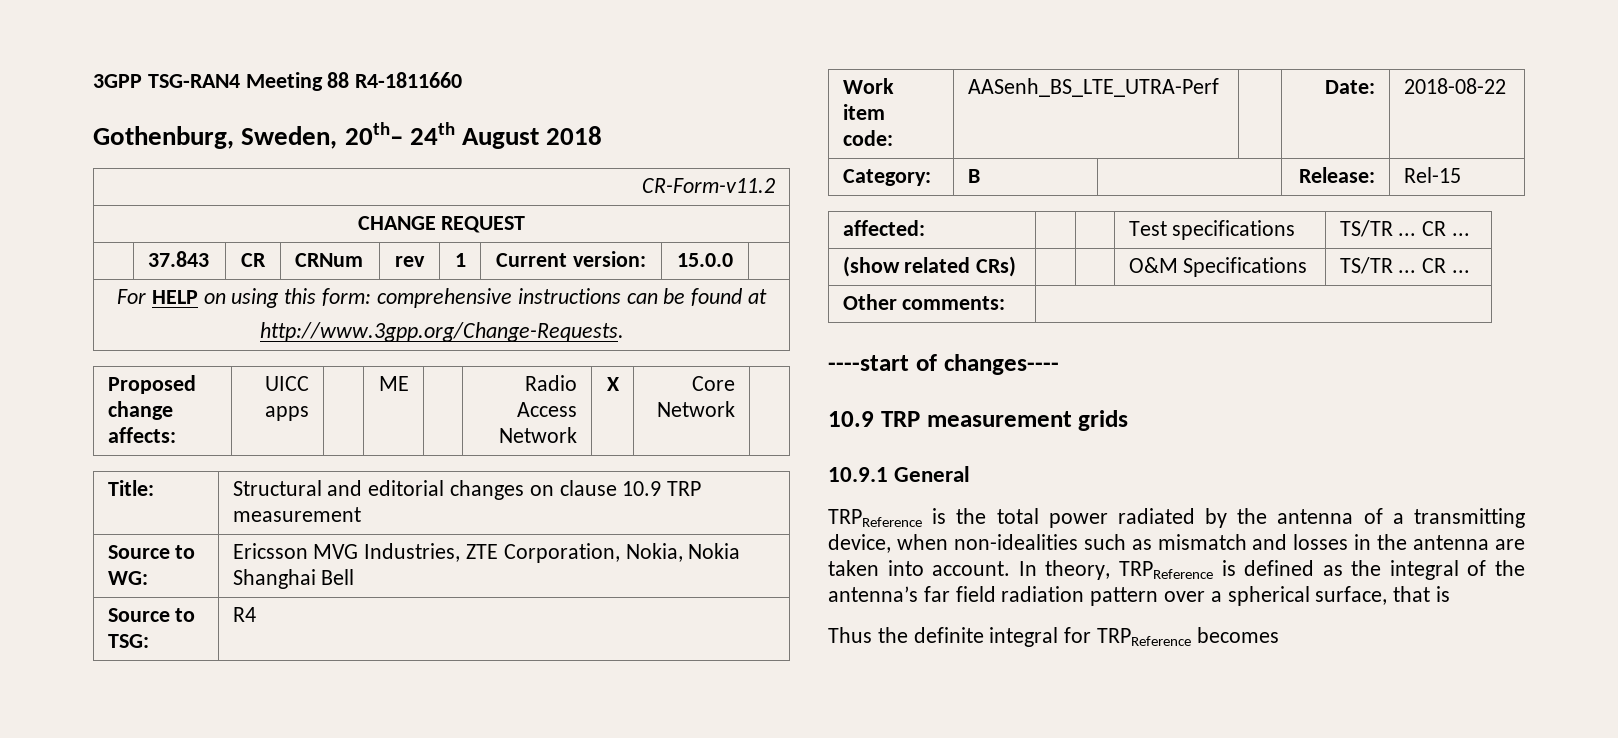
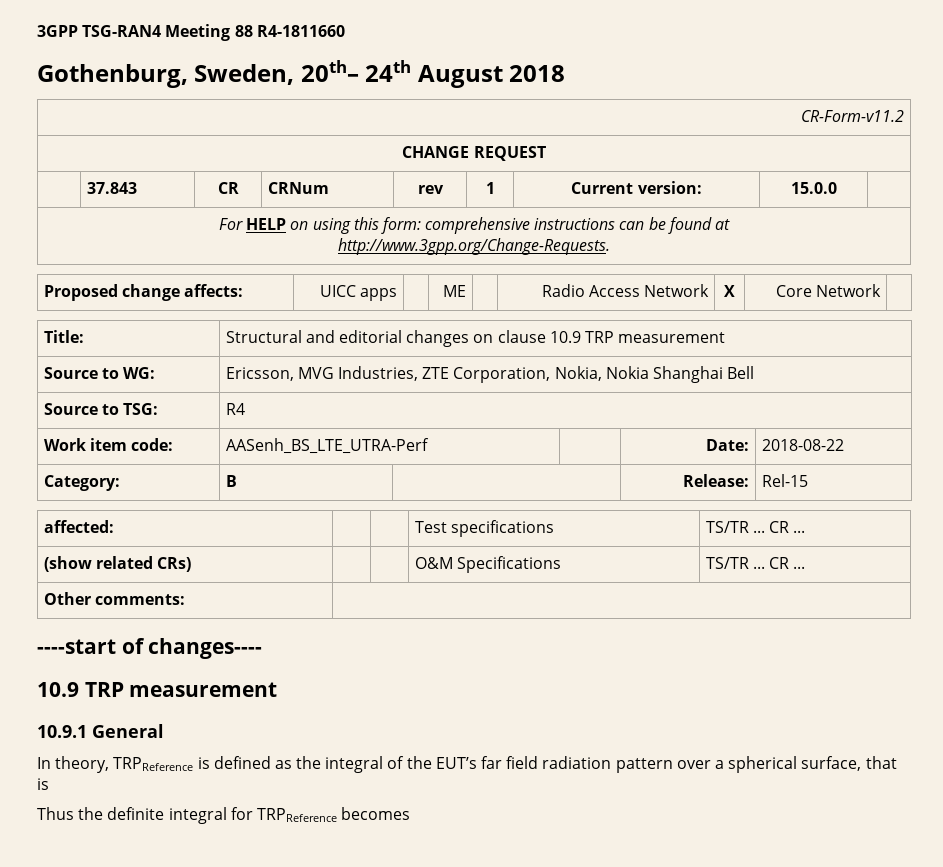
- Source to WG: | Ericsson MVG Industries, ZTE Corporation, Nokia, Nokia Shanghai Bell
+ Source to WG: | Ericsson, MVG Industries, ZTE Corporation, Nokia, Nokia Shanghai Bell
  ----start of changes----
- 10.9 TRP measurement grids
+ 10.9 TRP measurement
- TRPReference is the total power radiated by the antenna of a transmitting device, when non-idealities such as mismatch and losses in the antenna are taken into account. In theory, TRPReference is defined as the integral of the antenna’s far field radiation pattern over a spherical surface, that is
+ In theory, TRPReference is defined as the integral of the EUT’s far field radiation pattern over a spherical surface, that is

